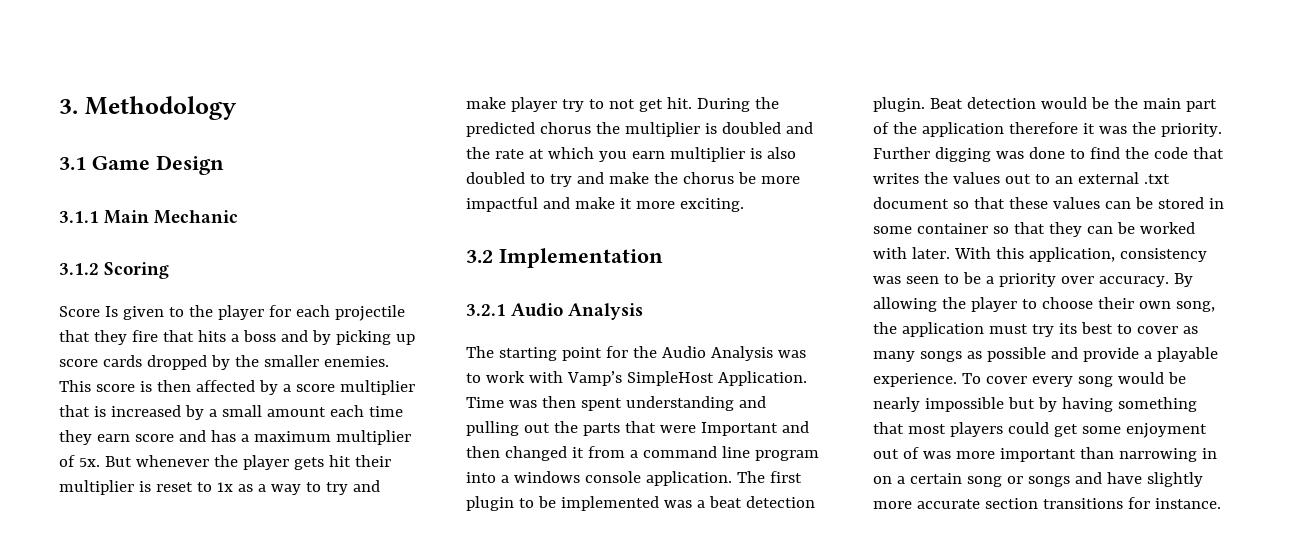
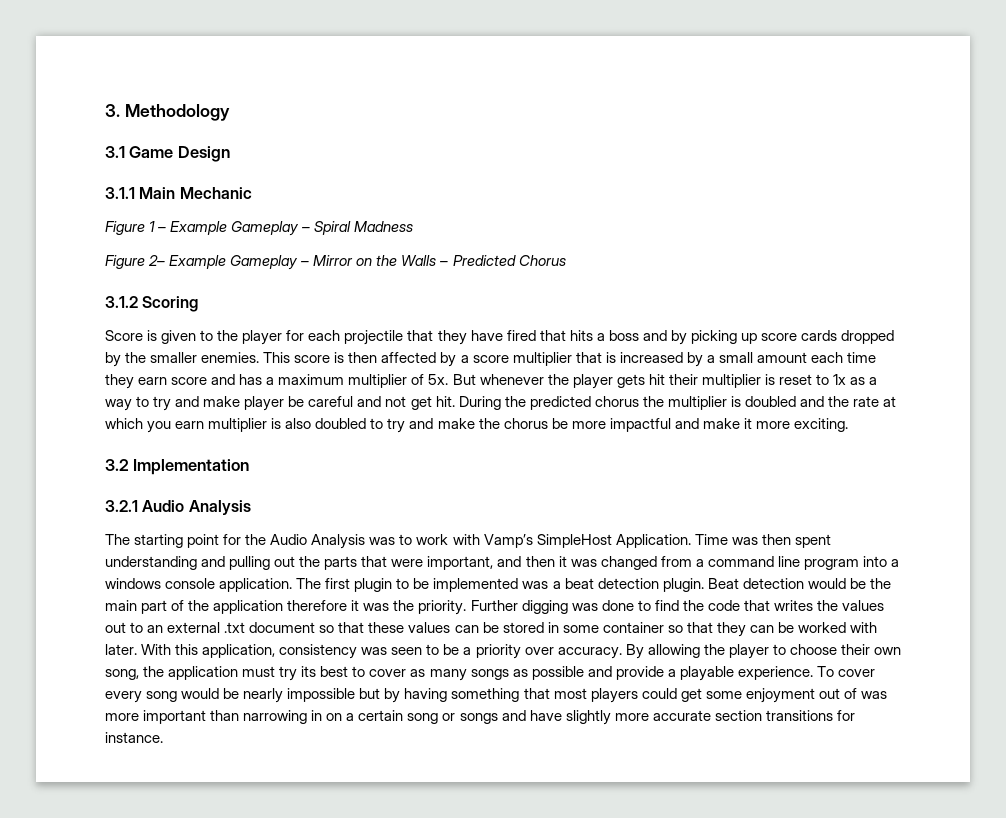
+ Figure 1 – Example Gameplay – Spiral Madness
+ Figure 2– Example Gameplay – Mirror on the Walls – Predicted Chorus
- Score Is given to the player for each projectile that they fire that hits a boss and by picking up score cards dropped by the smaller enemies.
+ Score is given to the player for each projectile that they have fired that hits a boss and by picking up score cards dropped by the smaller enemies.
- But whenever the player gets hit their multiplier is reset to 1x as a way to try and make player try to not get hit.
+ But whenever the player gets hit their multiplier is reset to 1x as a way to try and make player be careful and not get hit.
- Time was then spent understanding and pulling out the parts that were Important and then changed it from a command line program into a windows console application.
+ Time was then spent understanding and pulling out the parts that were important, and then it was changed from a command line program into a windows console application.

